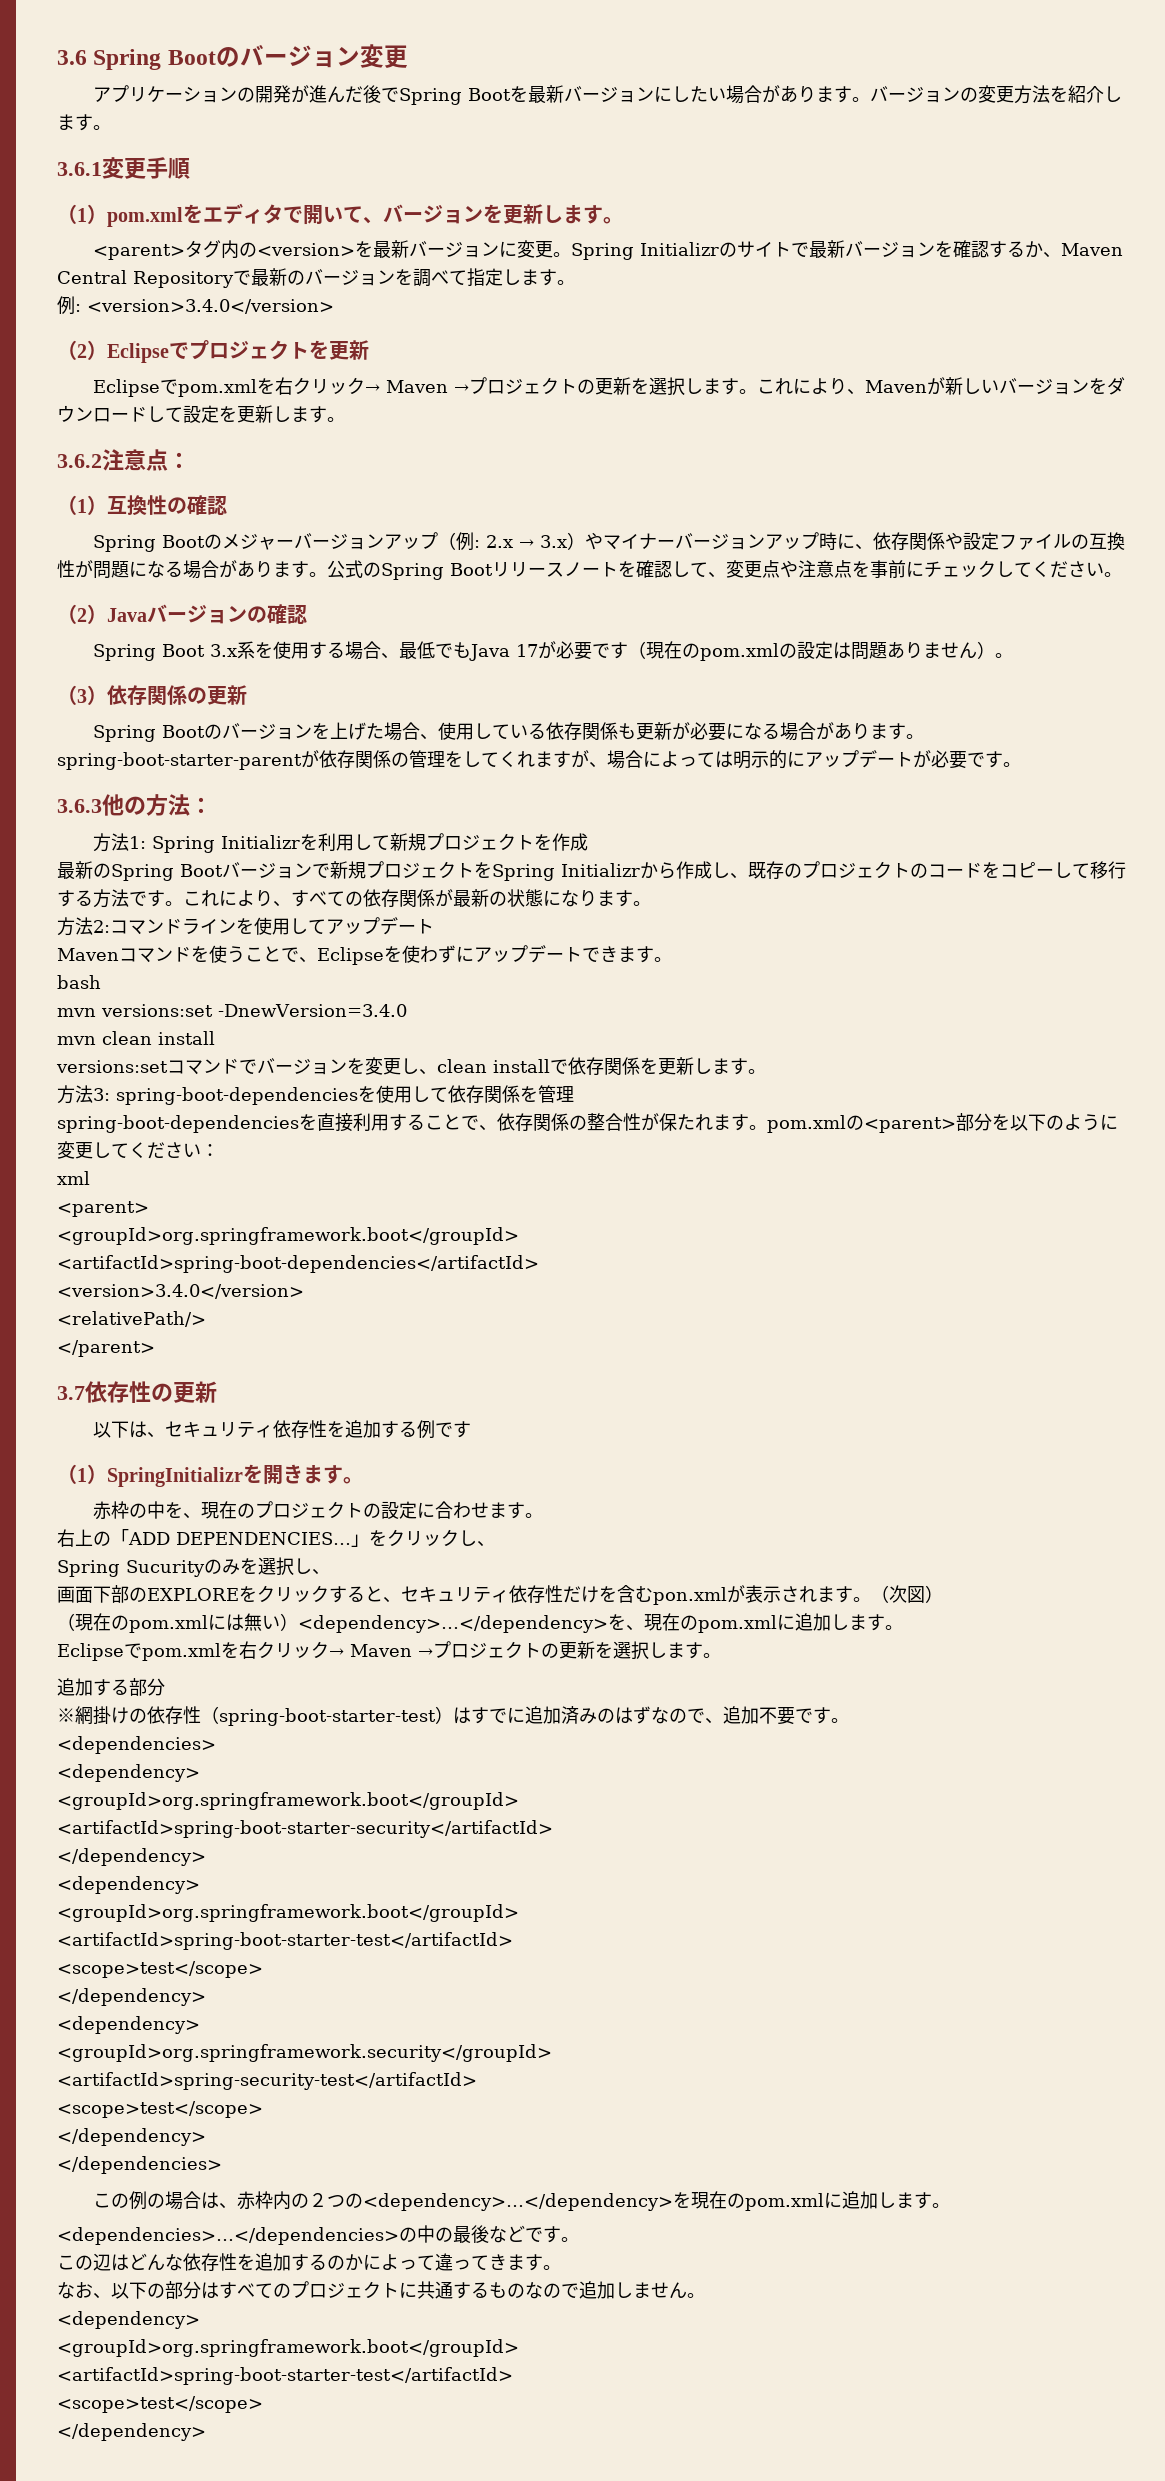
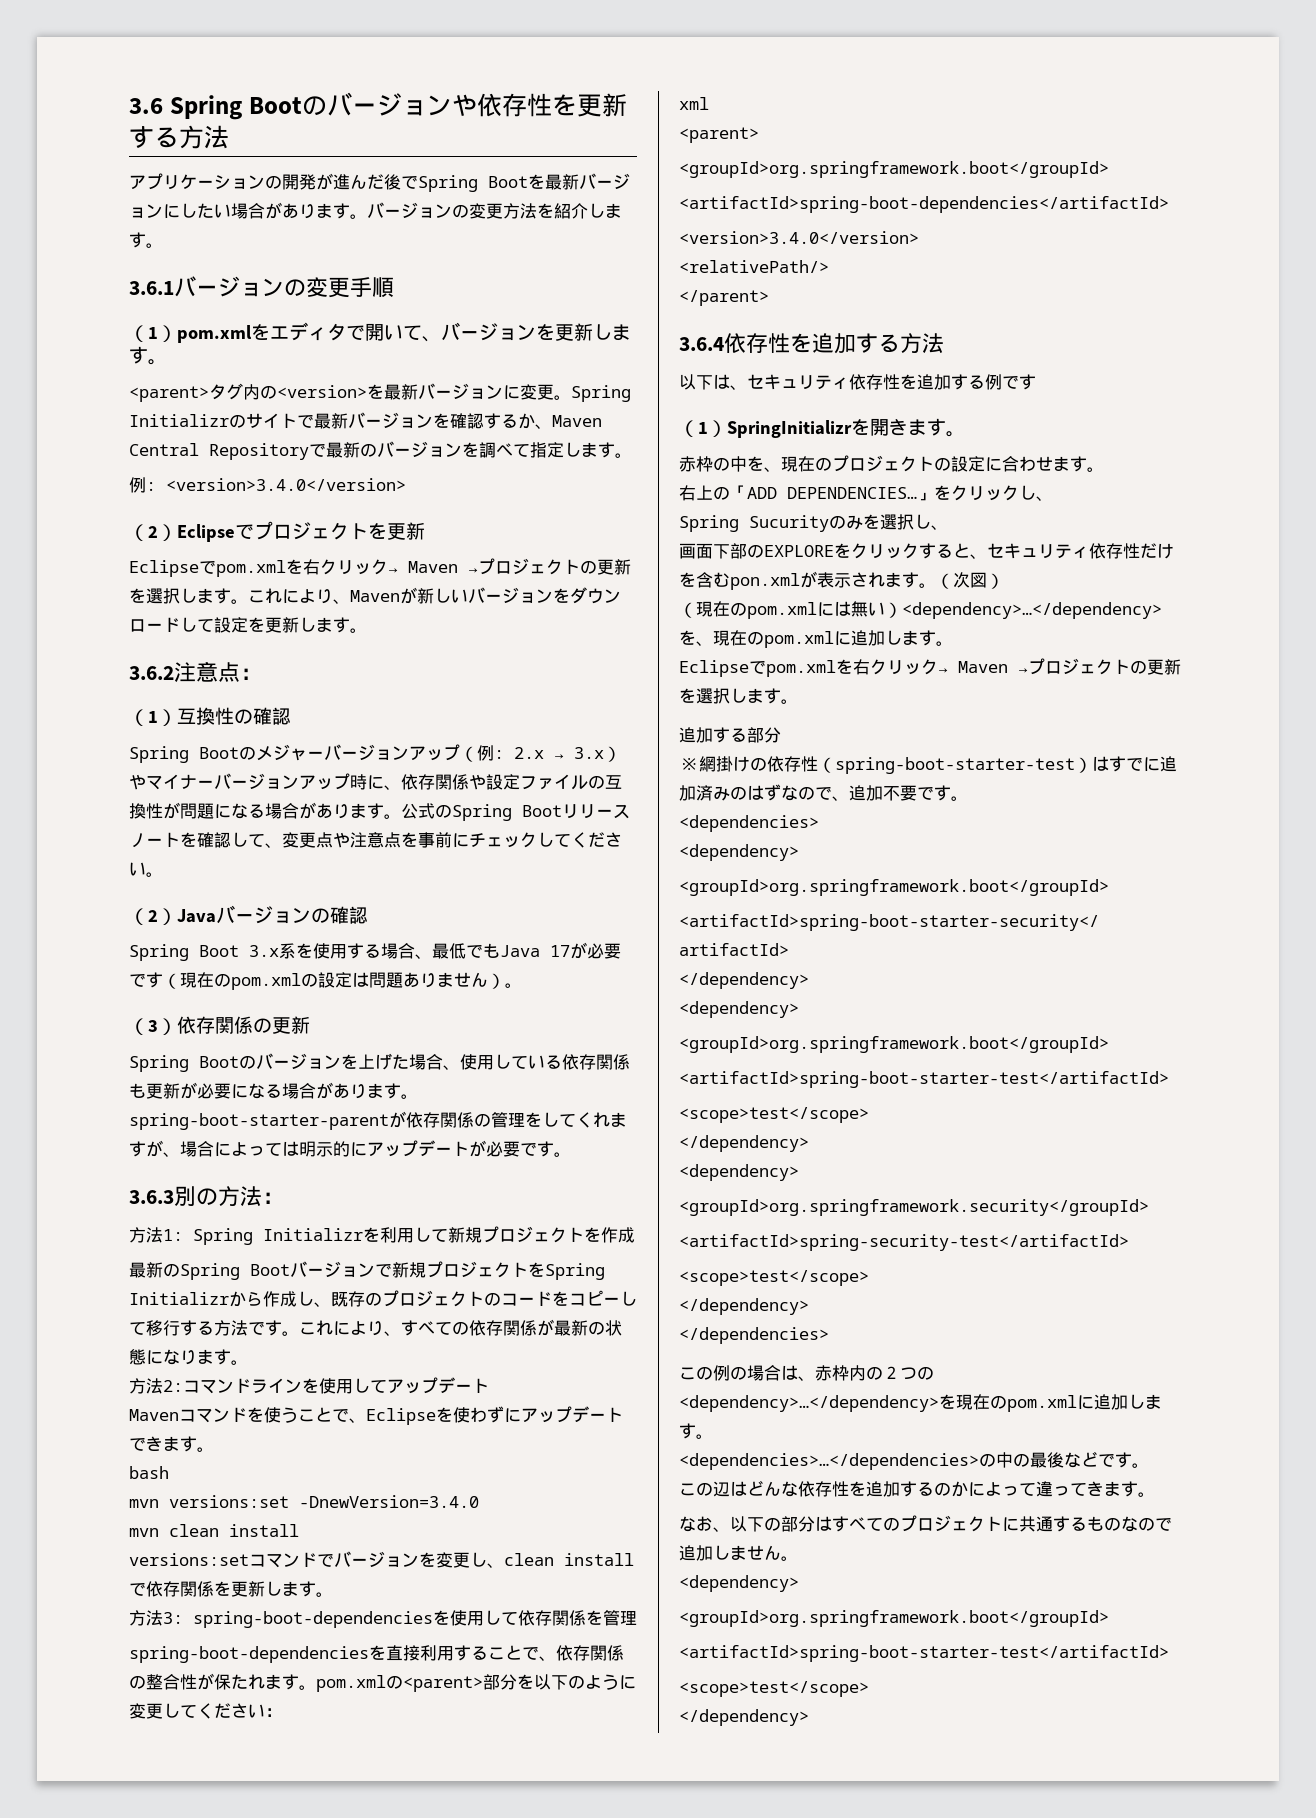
- 3.6 Spring Bootのバージョン変更
+ 3.6 Spring Bootのバージョンや依存性を更新する方法
- 3.6.1変更手順
+ 3.6.1バージョンの変更手順
- 3.6.3他の方法：
+ 3.6.3別の方法：
- 3.7依存性の更新
+ 3.6.4依存性を追加する方法

